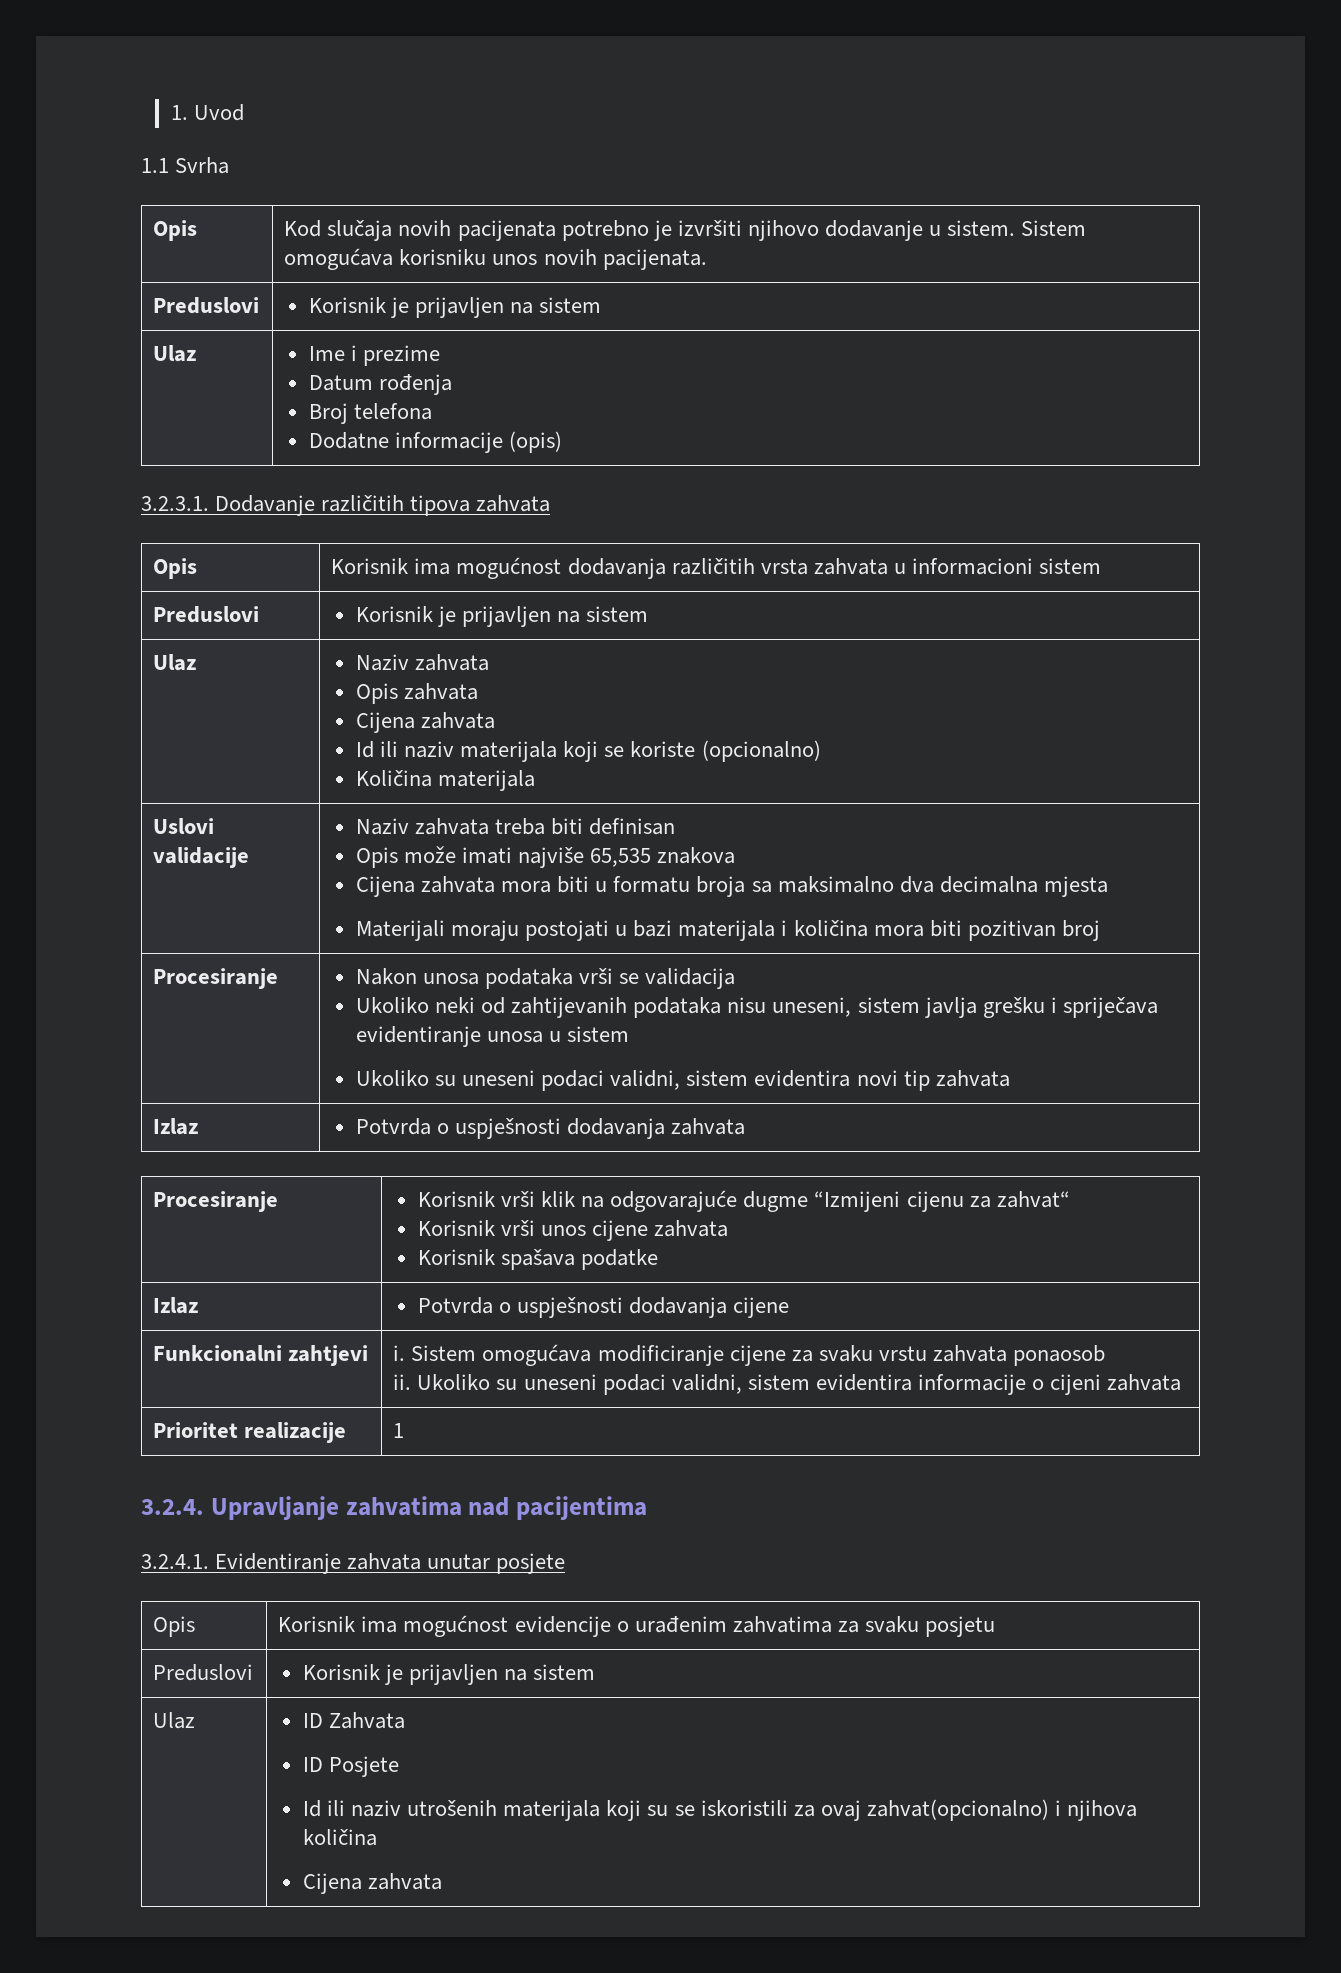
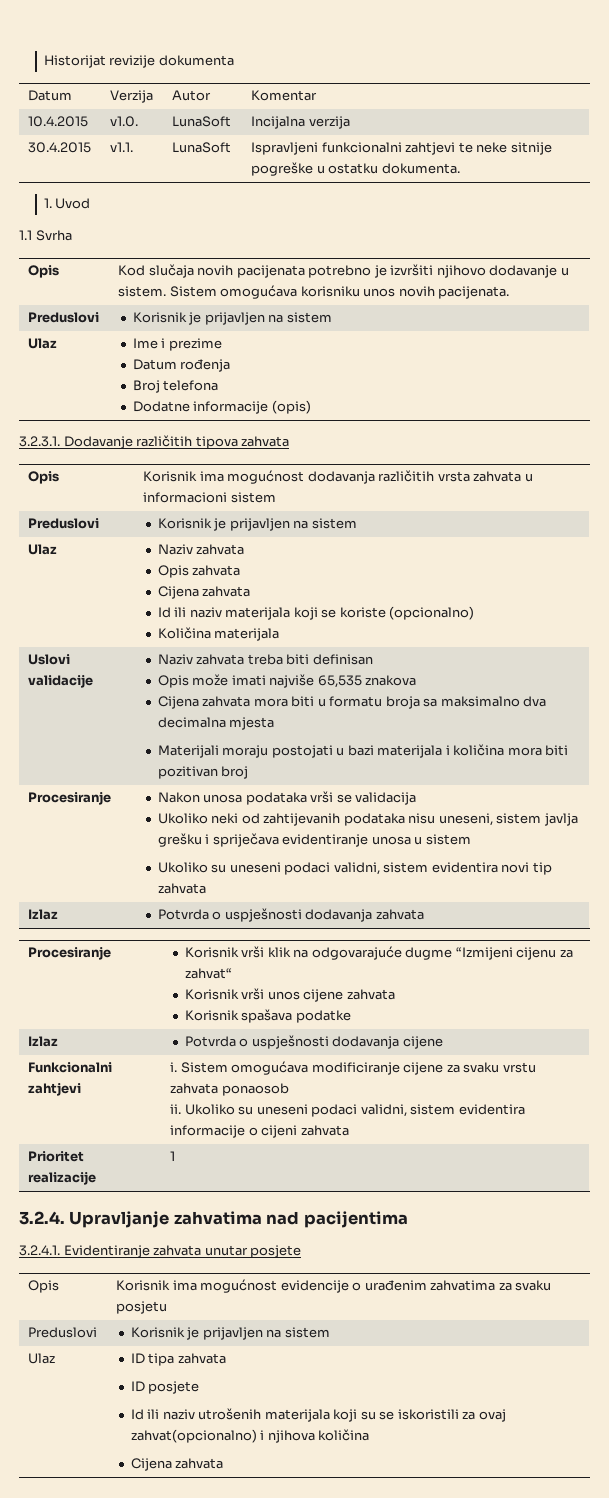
+ Historijat revizije dokumenta
+ Datum | Verzija | Autor | Komentar
+ 10.4.2015 | v1.0. | LunaSoft | Incijalna verzija
+ 30.4.2015 | v1.1. | LunaSoft | Ispravljeni funkcionalni zahtjevi te neke sitnije pogreške u ostatku dokumenta.
- Ulaz | ID Zahvata
- ID Posjete
+ Ulaz | ID tipa zahvata
+ ID posjete

